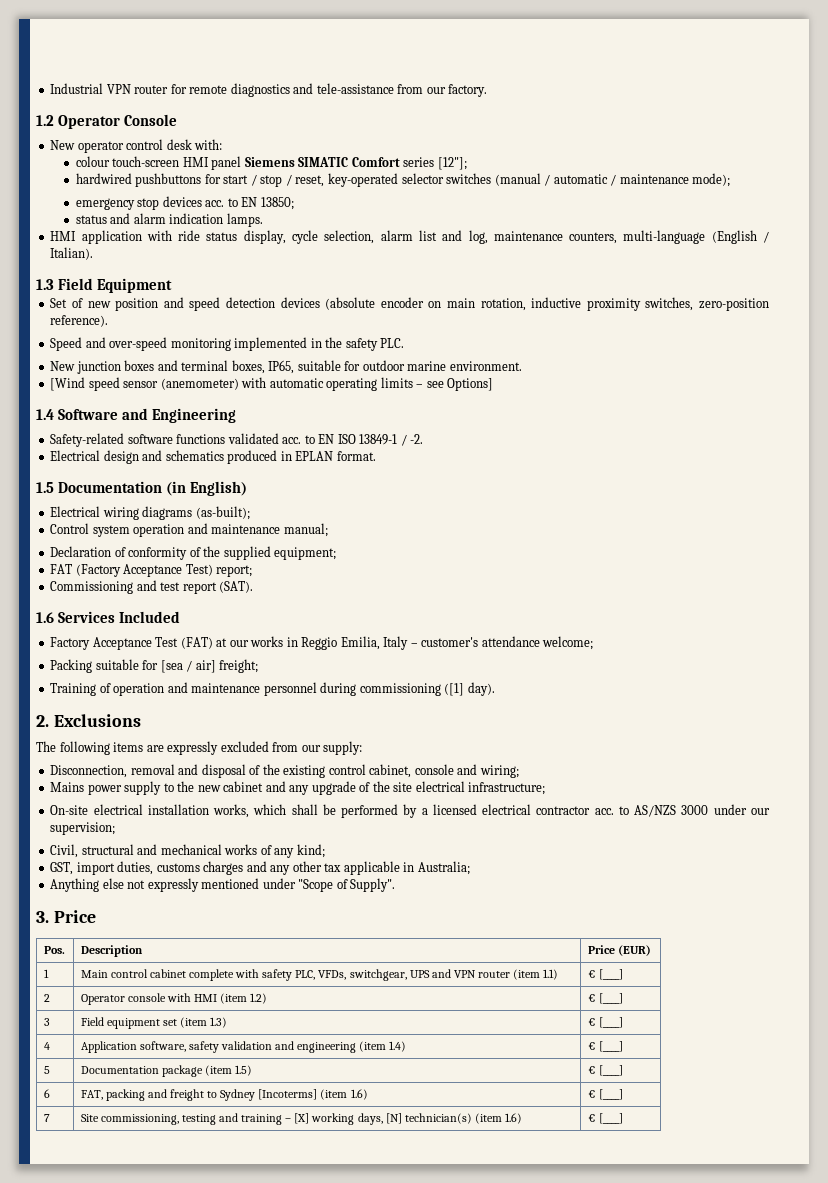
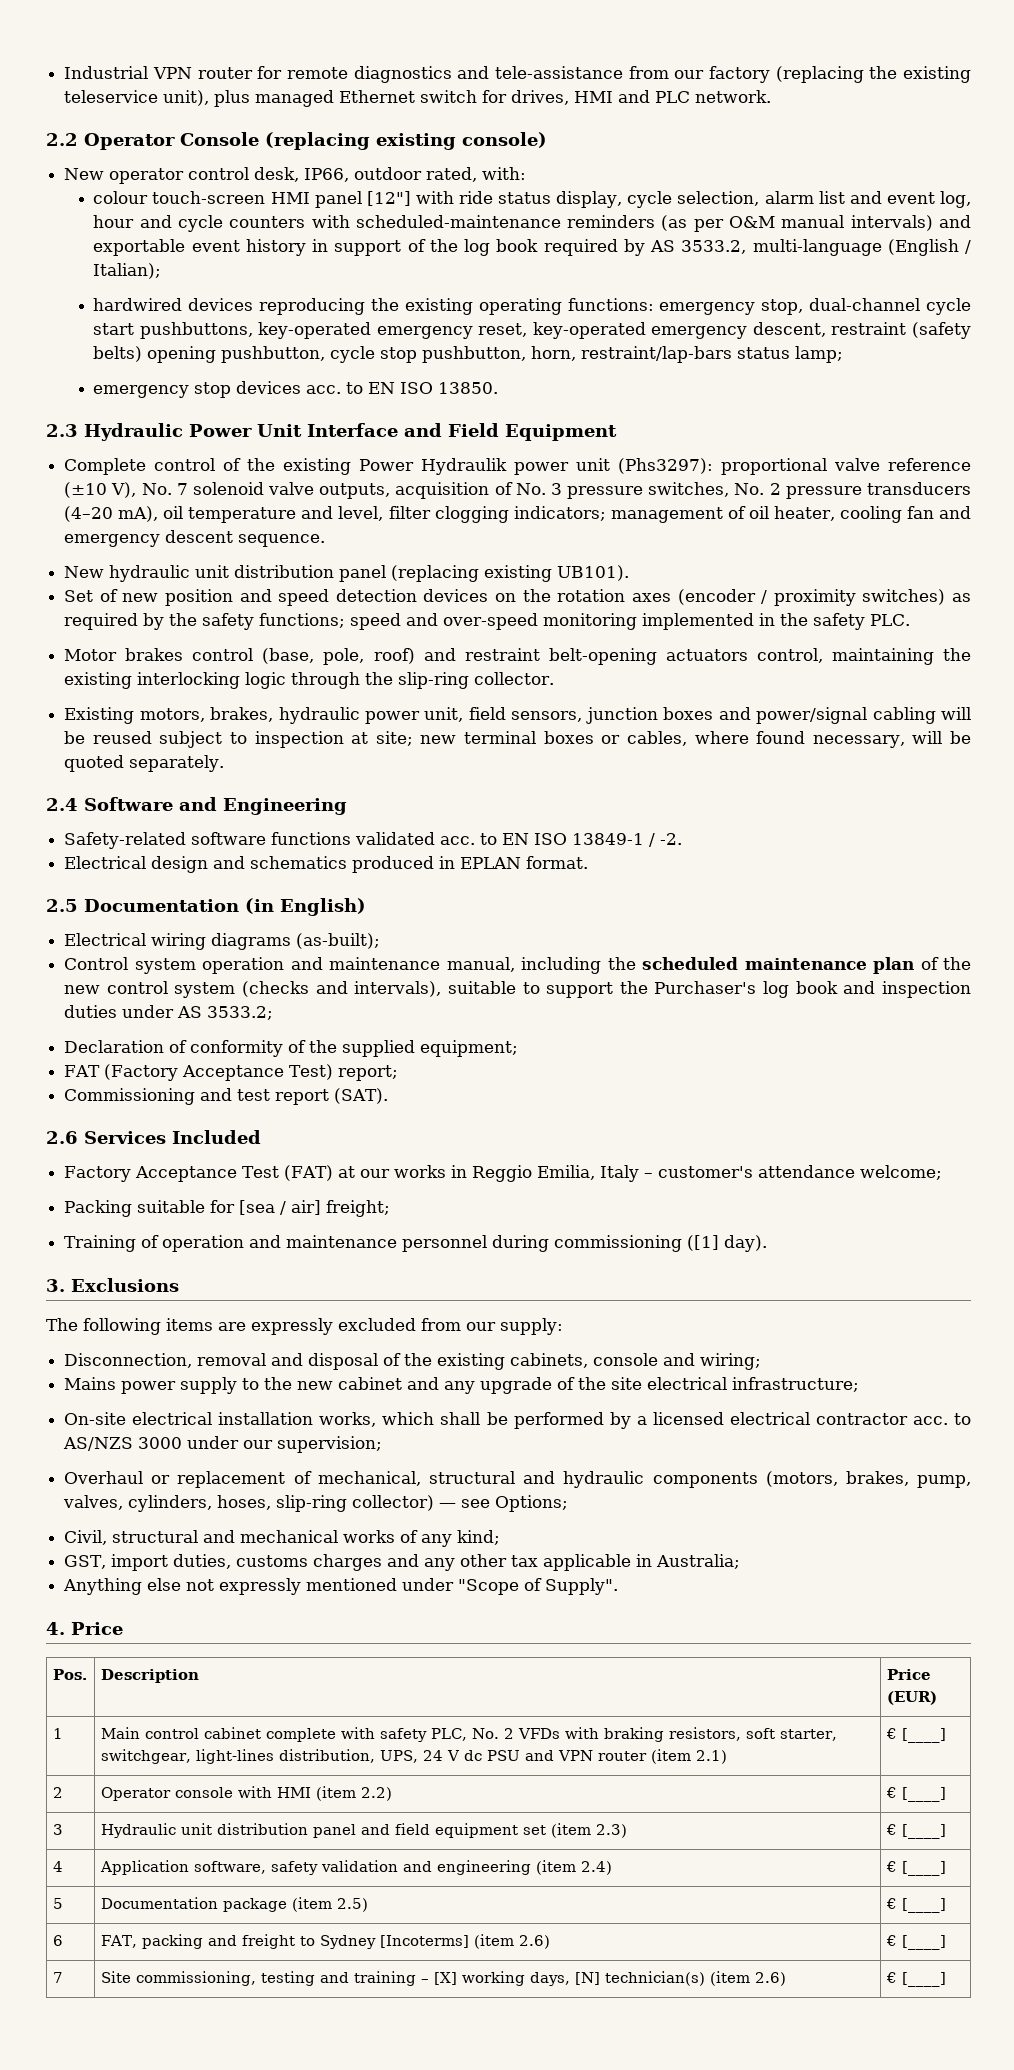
- Industrial VPN router for remote diagnostics and tele-assistance from our factory.
- 1.2 Operator Console
+ Industrial VPN router for remote diagnostics and tele-assistance from our factory (replacing the existing teleservice unit), plus managed Ethernet switch for drives, HMI and PLC network.
+ 2.2 Operator Console (replacing existing console)
- New operator control desk with:
+ New operator control desk, IP66, outdoor rated, with:
- colour touch-screen HMI panel Siemens SIMATIC Comfort series [12"];
- hardwired pushbuttons for start / stop / reset, key-operated selector switches (manual / automatic / maintenance mode);
- emergency stop devices acc. to EN 13850;
- status and alarm indication lamps.
- HMI application with ride status display, cycle selection, alarm list and log, maintenance counters, multi-language (English / Italian).
- 1.3 Field Equipment
+ colour touch-screen HMI panel [12"] with ride status display, cycle selection, alarm list and event log, hour and cycle counters with scheduled-maintenance reminders (as per O&M manual intervals) and exportable event history in support of the log book required by AS 3533.2, multi-language (English / Italian);
+ hardwired devices reproducing the existing operating functions: emergency stop, dual-channel cycle start pushbuttons, key-operated emergency reset, key-operated emergency descent, restraint (safety belts) opening pushbutton, cycle stop pushbutton, horn, restraint/lap-bars status lamp;
+ emergency stop devices acc. to EN ISO 13850.
+ 2.3 Hydraulic Power Unit Interface and Field Equipment
+ Complete control of the existing Power Hydraulik power unit (Phs3297): proportional valve reference (±10 V), No. 7 solenoid valve outputs, acquisition of No. 3 pressure switches, No. 2 pressure transducers (4–20 mA), oil temperature and level, filter clogging indicators; management of oil heater, cooling fan and emergency descent sequence.
+ New hydraulic unit distribution panel (replacing existing UB101).
- Set of new position and speed detection devices (absolute encoder on main rotation, inductive proximity switches, zero-position reference).
- Speed and over-speed monitoring implemented in the safety PLC.
+ Set of new position and speed detection devices on the rotation axes (encoder / proximity switches) as required by the safety functions; speed and over-speed monitoring implemented in the safety PLC.
- New junction boxes and terminal boxes, IP65, suitable for outdoor marine environment.
- [Wind speed sensor (anemometer) with automatic operating limits – see Options]
- 1.4 Software and Engineering
+ Motor brakes control (base, pole, roof) and restraint belt-opening actuators control, maintaining the existing interlocking logic through the slip-ring collector.
+ Existing motors, brakes, hydraulic power unit, field sensors, junction boxes and power/signal cabling will be reused subject to inspection at site; new terminal boxes or cables, where found necessary, will be quoted separately.
+ 2.4 Software and Engineering
- 1.5 Documentation (in English)
+ 2.5 Documentation (in English)
- Control system operation and maintenance manual;
+ Control system operation and maintenance manual, including the scheduled maintenance plan of the new control system (checks and intervals), suitable to support the Purchaser's log book and inspection duties under AS 3533.2;
- 1.6 Services Included
+ 2.6 Services Included
- 2. Exclusions
+ 3. Exclusions
- Disconnection, removal and disposal of the existing control cabinet, console and wiring;
+ Disconnection, removal and disposal of the existing cabinets, console and wiring;
+ Overhaul or replacement of mechanical, structural and hydraulic components (motors, brakes, pump, valves, cylinders, hoses, slip-ring collector) — see Options;
- 3. Price
+ 4. Price
- 1 | Main control cabinet complete with safety PLC, VFDs, switchgear, UPS and VPN router (item 1.1) | € [____]
+ 1 | Main control cabinet complete with safety PLC, No. 2 VFDs with braking resistors, soft starter, switchgear, light-lines distribution, UPS, 24 V dc PSU and VPN router (item 2.1) | € [____]
- 2 | Operator console with HMI (item 1.2) | € [____]
+ 2 | Operator console with HMI (item 2.2) | € [____]
- 3 | Field equipment set (item 1.3) | € [____]
+ 3 | Hydraulic unit distribution panel and field equipment set (item 2.3) | € [____]
- 4 | Application software, safety validation and engineering (item 1.4) | € [____]
+ 4 | Application software, safety validation and engineering (item 2.4) | € [____]
- 5 | Documentation package (item 1.5) | € [____]
+ 5 | Documentation package (item 2.5) | € [____]
- 6 | FAT, packing and freight to Sydney [Incoterms] (item 1.6) | € [____]
+ 6 | FAT, packing and freight to Sydney [Incoterms] (item 2.6) | € [____]
- 7 | Site commissioning, testing and training – [X] working days, [N] technician(s) (item 1.6) | € [____]
+ 7 | Site commissioning, testing and training – [X] working days, [N] technician(s) (item 2.6) | € [____]

